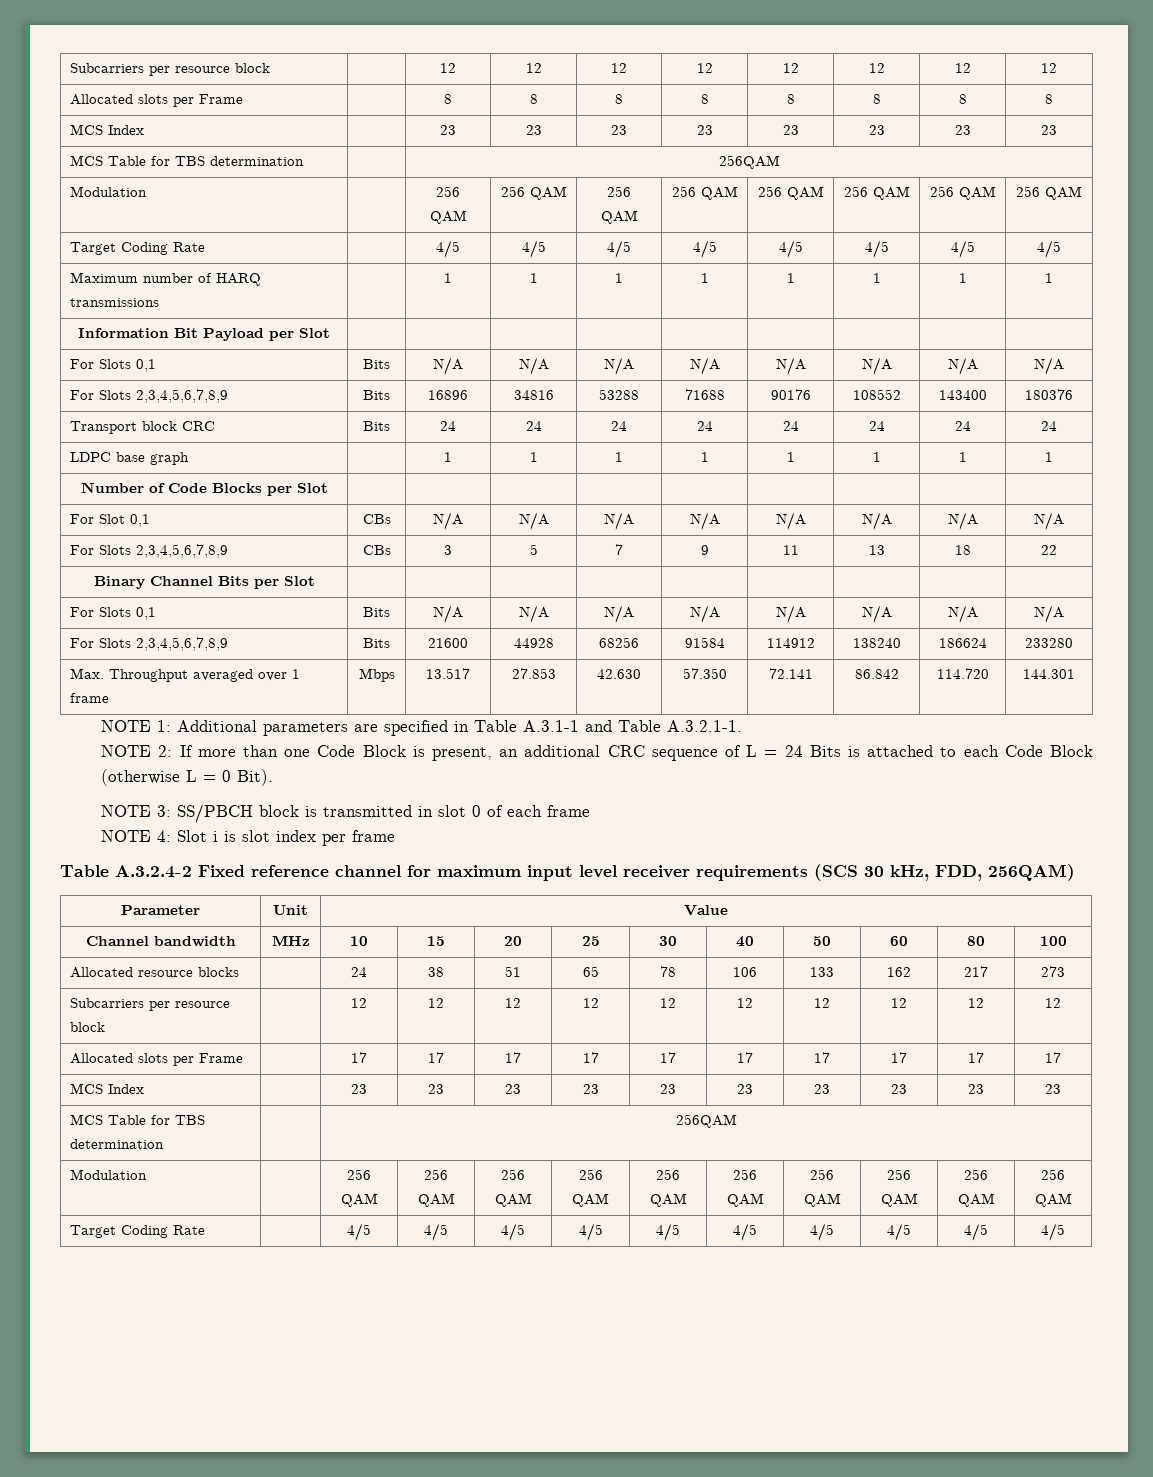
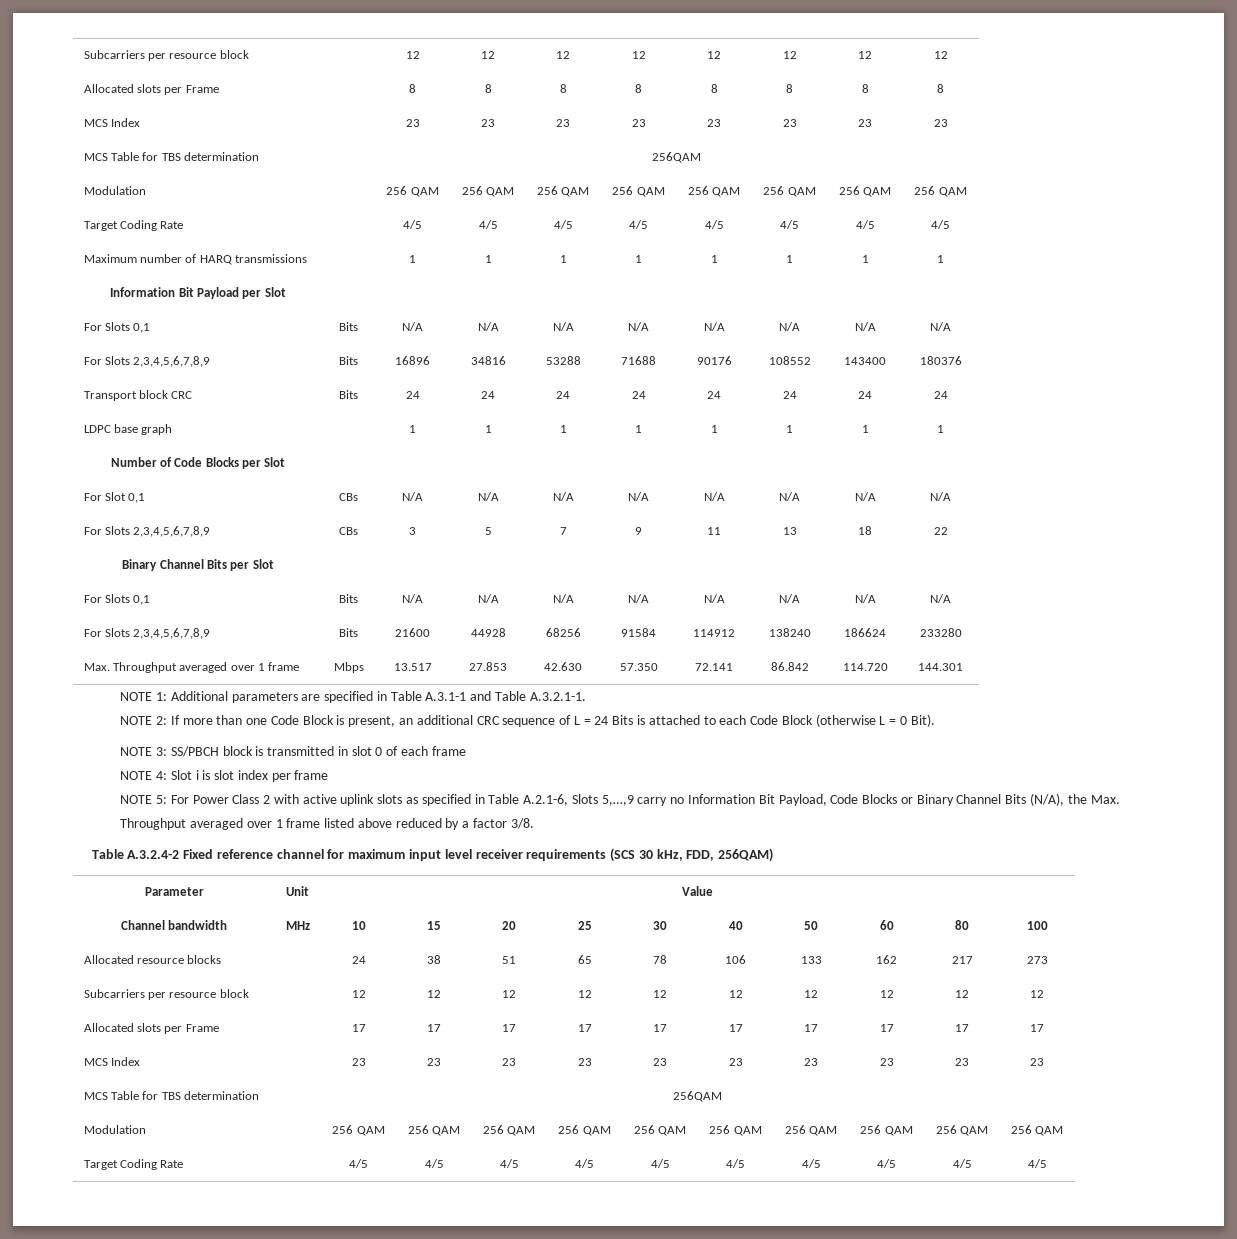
+ NOTE 5: For Power Class 2 with active uplink slots as specified in Table A.2.1-6, Slots 5,…,9 carry no Information Bit Payload, Code Blocks or Binary Channel Bits (N/A), the Max. Throughput averaged over 1 frame listed above reduced by a factor 3/8.

